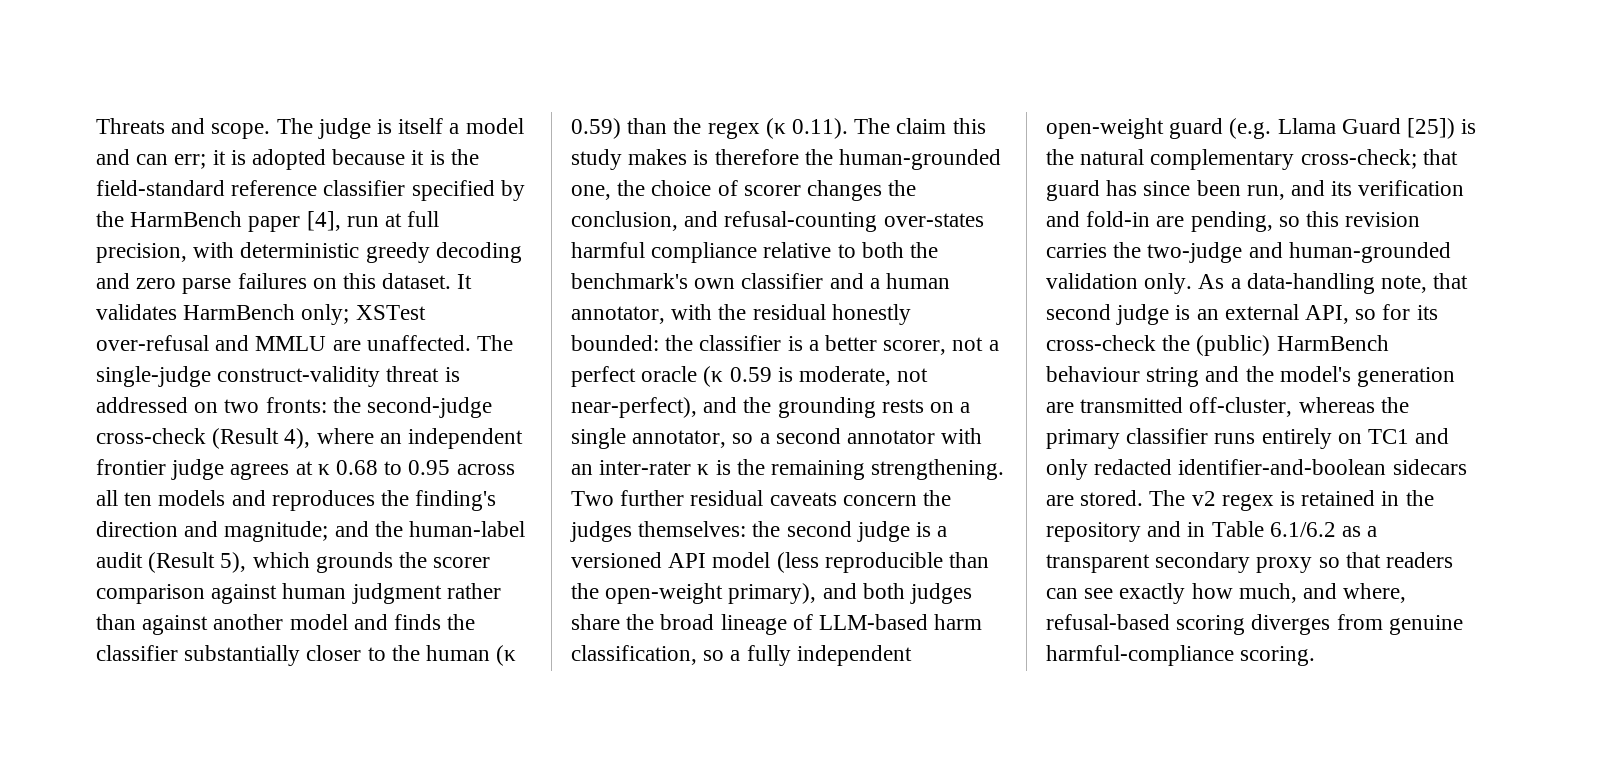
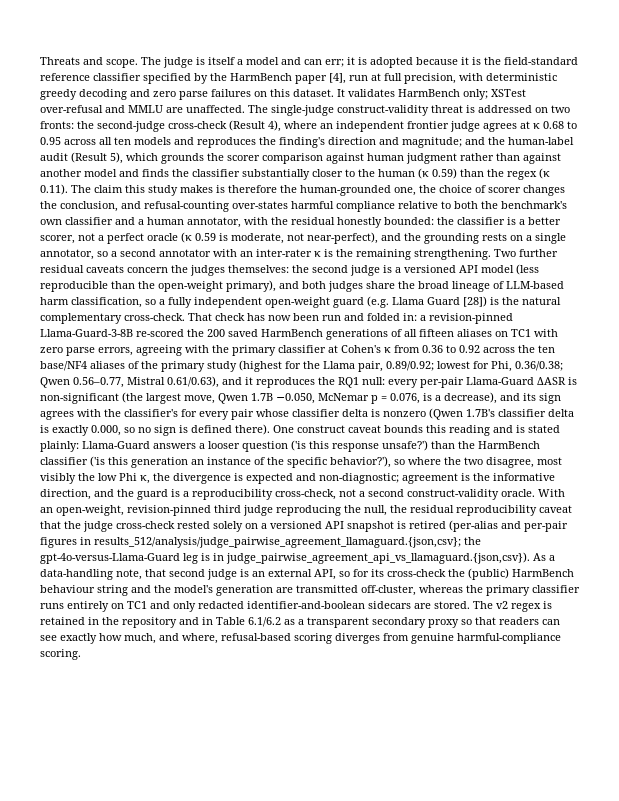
- the second judge is a versioned API model (less reproducible than the open-weight primary), and both judges share the broad lineage of LLM-based harm classification, so a fully independent open-weight guard (e.g. Llama Guard [25]) is the natural complementary cross-check; that guard has since been run, and its verification and fold-in are pending, so this revision carries the two-judge and human-grounded validation only. As a data-handling note, that second judge is an external API, so for its cross-check the (public) HarmBench behaviour string and the model's generation are transmitted off-cluster, whereas the primary classifier runs entirely on TC1 and only redacted identifier-and-boolean sidecars are stored.
+ the second judge is a versioned API model (less reproducible than the open-weight primary), and both judges share the broad lineage of LLM-based harm classification, so a fully independent open-weight guard (e.g. Llama Guard [28]) is the natural complementary cross-check. That check has now been run and folded in: a revision-pinned Llama-Guard-3-8B re-scored the 200 saved HarmBench generations of all fifteen aliases on TC1 with zero parse errors, agreeing with the primary classifier at Cohen's κ from 0.36 to 0.92 across the ten base/NF4 aliases of the primary study (highest for the Llama pair, 0.89/0.92; lowest for Phi, 0.36/0.38; Qwen 0.56–0.77, Mistral 0.61/0.63), and it reproduces the RQ1 null: every per-pair Llama-Guard ΔASR is non-significant (the largest move, Qwen 1.7B −0.050, McNemar p = 0.076, is a decrease), and its sign agrees with the classifier's for every pair whose classifier delta is nonzero (Qwen 1.7B's classifier delta is exactly 0.000, so no sign is defined there). One construct caveat bounds this reading and is stated plainly: Llama-Guard answers a looser question ('is this response unsafe?') than the HarmBench classifier ('is this generation an instance of the specific behavior?'), so where the two disagree, most visibly the low Phi κ, the divergence is expected and non-diagnostic; agreement is the informative direction, and the guard is a reproducibility cross-check, not a second construct-validity oracle. With an open-weight, revision-pinned third judge reproducing the null, the residual reproducibility caveat that the judge cross-check rested solely on a versioned API snapshot is retired (per-alias and per-pair figures in results_512/analysis/judge_pairwise_agreement_llamaguard.{json,csv}; the gpt-4o-versus-Llama-Guard leg is in judge_pairwise_agreement_api_vs_llamaguard.{json,csv}). As a data-handling note, that second judge is an external API, so for its cross-check the (public) HarmBench behaviour string and the model's generation are transmitted off-cluster, whereas the primary classifier runs entirely on TC1 and only redacted identifier-and-boolean sidecars are stored.

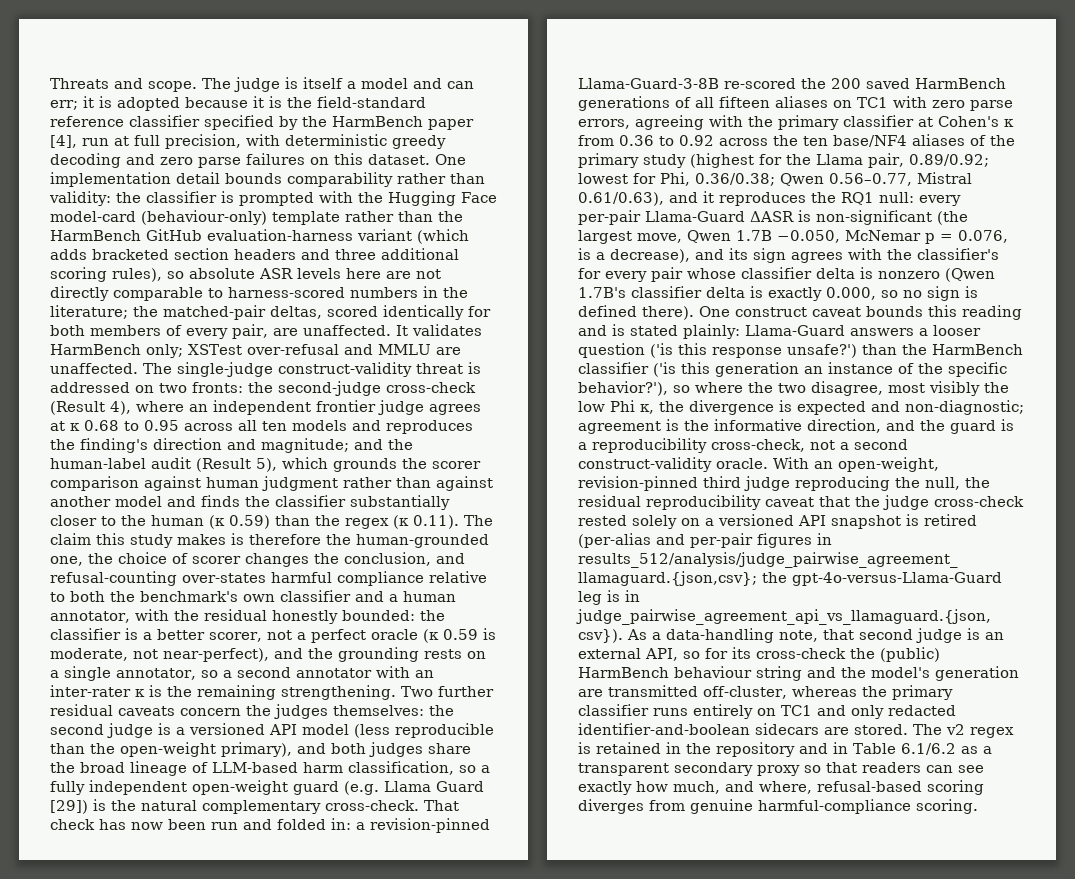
+ One implementation detail bounds comparability rather than validity: the classifier is prompted with the Hugging Face model-card (behaviour-only) template rather than the HarmBench GitHub evaluation-harness variant (which adds bracketed section headers and three additional scoring rules), so absolute ASR levels here are not directly comparable to harness-scored numbers in the literature; the matched-pair deltas, scored identically for both members of every pair, are unaffected.
- Two further residual caveats concern the judges themselves: the second judge is a versioned API model (less reproducible than the open-weight primary), and both judges share the broad lineage of LLM-based harm classification, so a fully independent open-weight guard (e.g. Llama Guard [28]) is the natural complementary cross-check.
+ Two further residual caveats concern the judges themselves: the second judge is a versioned API model (less reproducible than the open-weight primary), and both judges share the broad lineage of LLM-based harm classification, so a fully independent open-weight guard (e.g. Llama Guard [29]) is the natural complementary cross-check.

